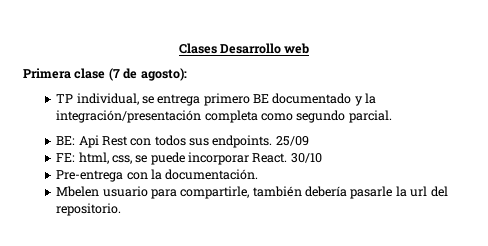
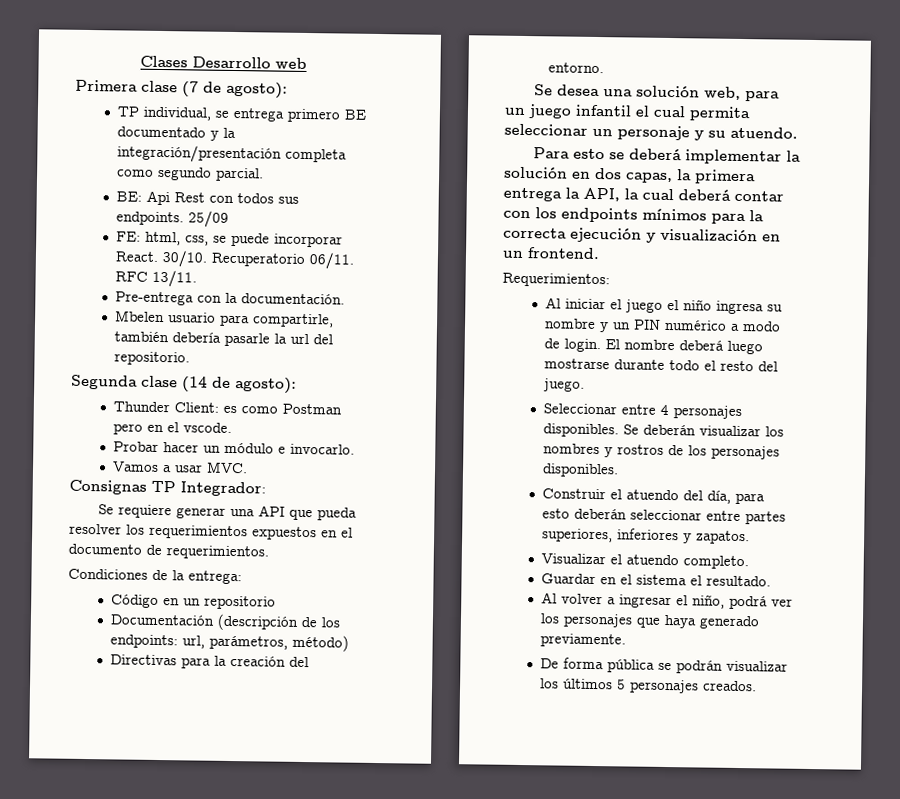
- 30/10
+ 30/10. Recuperatorio 06/11. RFC 13/11.
+ Segunda clase (14 de agosto):
+ Thunder Client: es como Postman pero en el vscode.
+ Probar hacer un módulo e invocarlo.
+ Vamos a usar MVC.
+ Consignas TP Integrador:
+ Se requiere generar una API que pueda resolver los requerimientos expuestos en el documento de requerimientos.
+ Condiciones de la entrega:
+ Código en un repositorio
+ Documentación (descripción de los endpoints: url, parámetros, método)
+ Directivas para la creación del entorno.
+ Se desea una solución web, para un juego infantil el cual permita seleccionar un personaje y su atuendo.
+ Para esto se deberá implementar la solución en dos capas, la primera entrega la API, la cual deberá contar con los endpoints mínimos para la correcta ejecución y visualización en un frontend.
+ Requerimientos:
+ Al iniciar el juego el niño ingresa su nombre y un PIN numérico a modo de login. El nombre deberá luego mostrarse durante todo el resto del juego.
+ Seleccionar entre 4 personajes disponibles. Se deberán visualizar los nombres y rostros de los personajes disponibles.
+ Construir el atuendo del día, para esto deberán seleccionar entre partes superiores, inferiores y zapatos.
+ Visualizar el atuendo completo.
+ Guardar en el sistema el resultado.
+ Al volver a ingresar el niño, podrá ver los personajes que haya generado previamente.
+ De forma pública se podrán visualizar los últimos 5 personajes creados.

